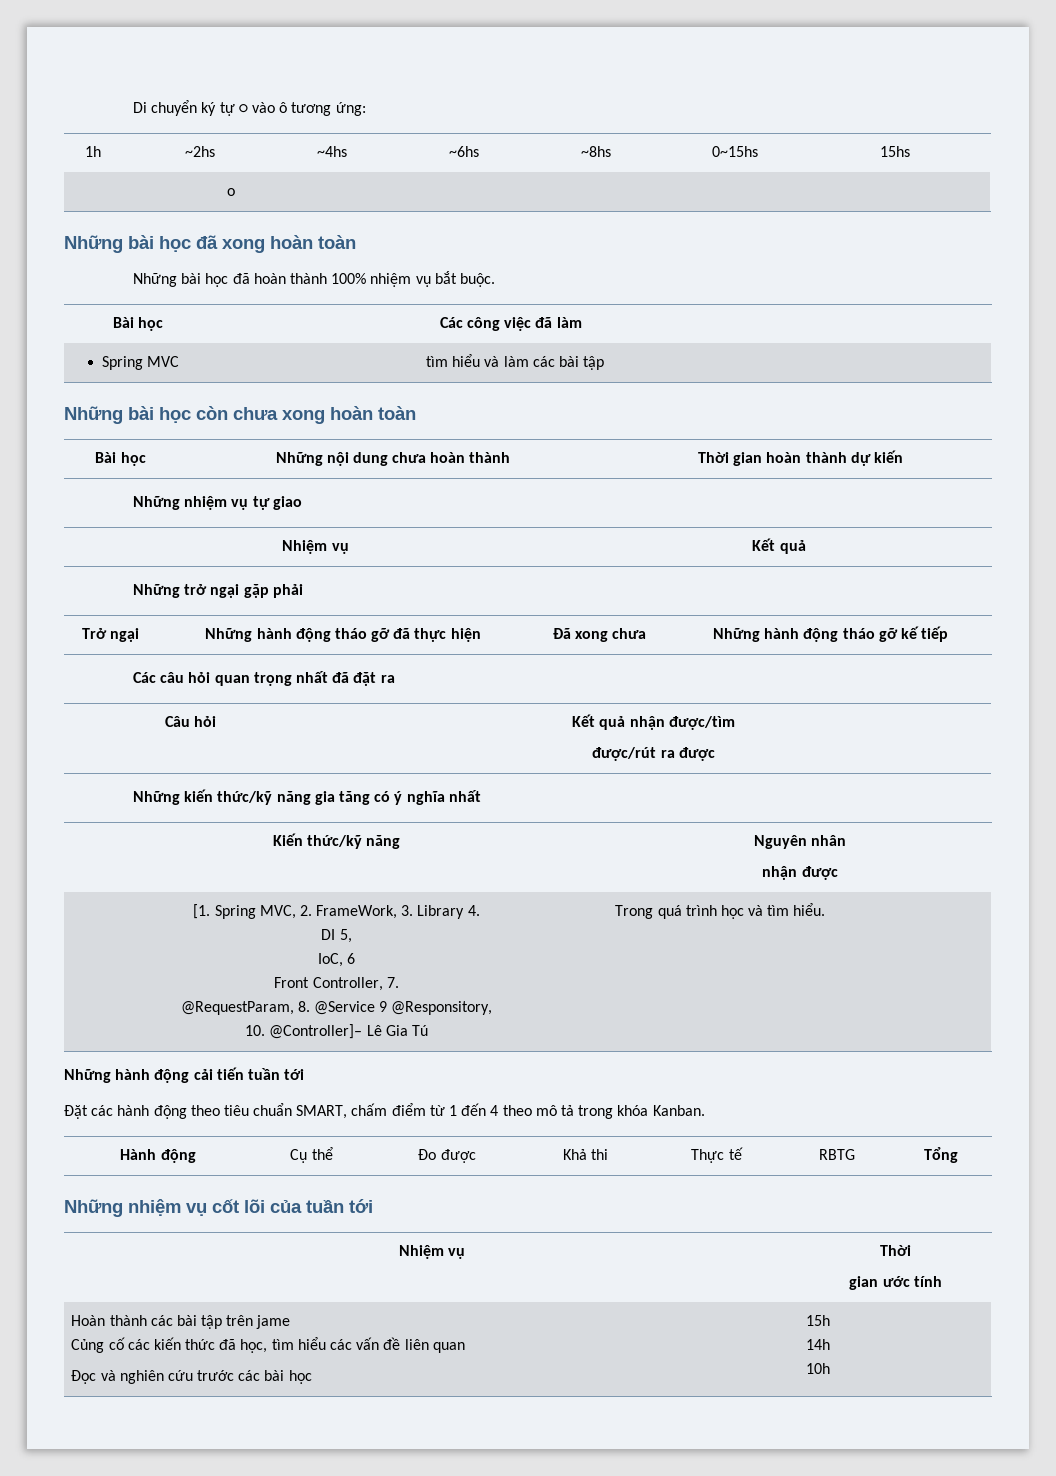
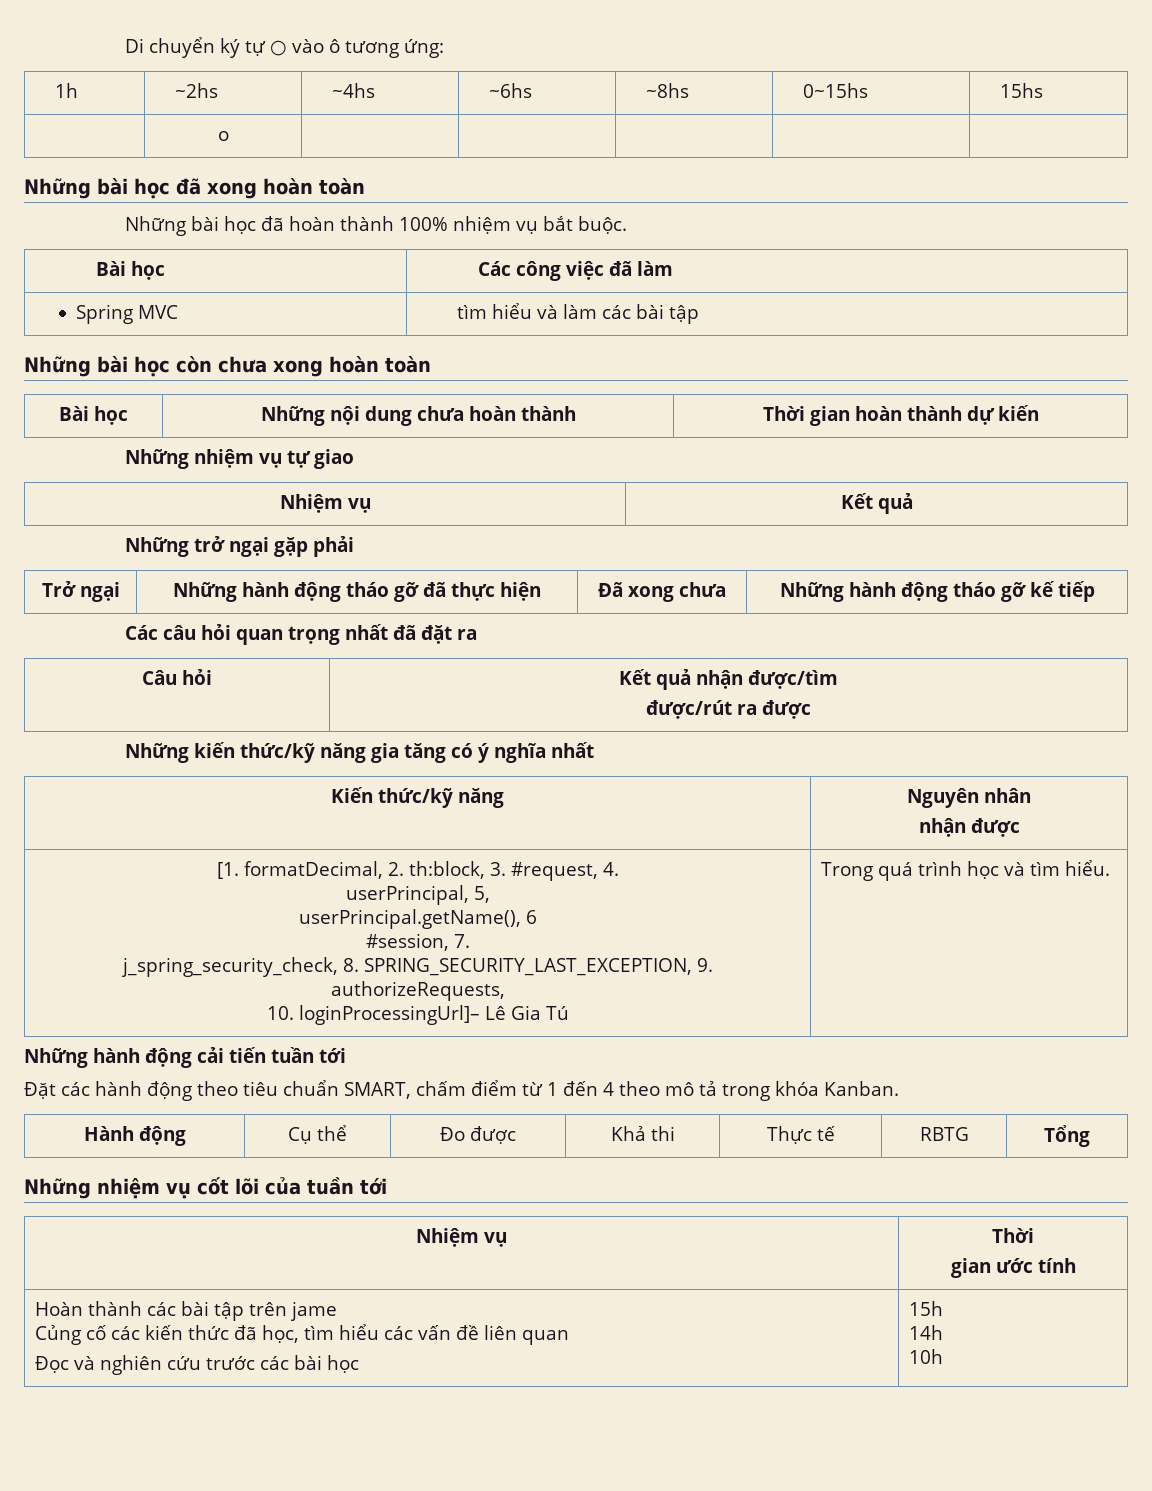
- [1. Spring MVC, 2. FrameWork, 3. Library 4.
- DI 5,
- IoC, 6
- Front Controller, 7.
- @RequestParam, 8. @Service 9 @Responsitory,
- 10. @Controller]– Lê Gia Tú | Trong quá trình học và tìm hiểu.
+ [1. formatDecimal, 2. th:block, 3. #request, 4.
+ userPrincipal, 5,
+ userPrincipal.getName(), 6
+ #session, 7.
+ j_spring_security_check, 8. SPRING_SECURITY_LAST_EXCEPTION, 9. authorizeRequests,
+ 10. loginProcessingUrl]– Lê Gia Tú | Trong quá trình học và tìm hiểu.

